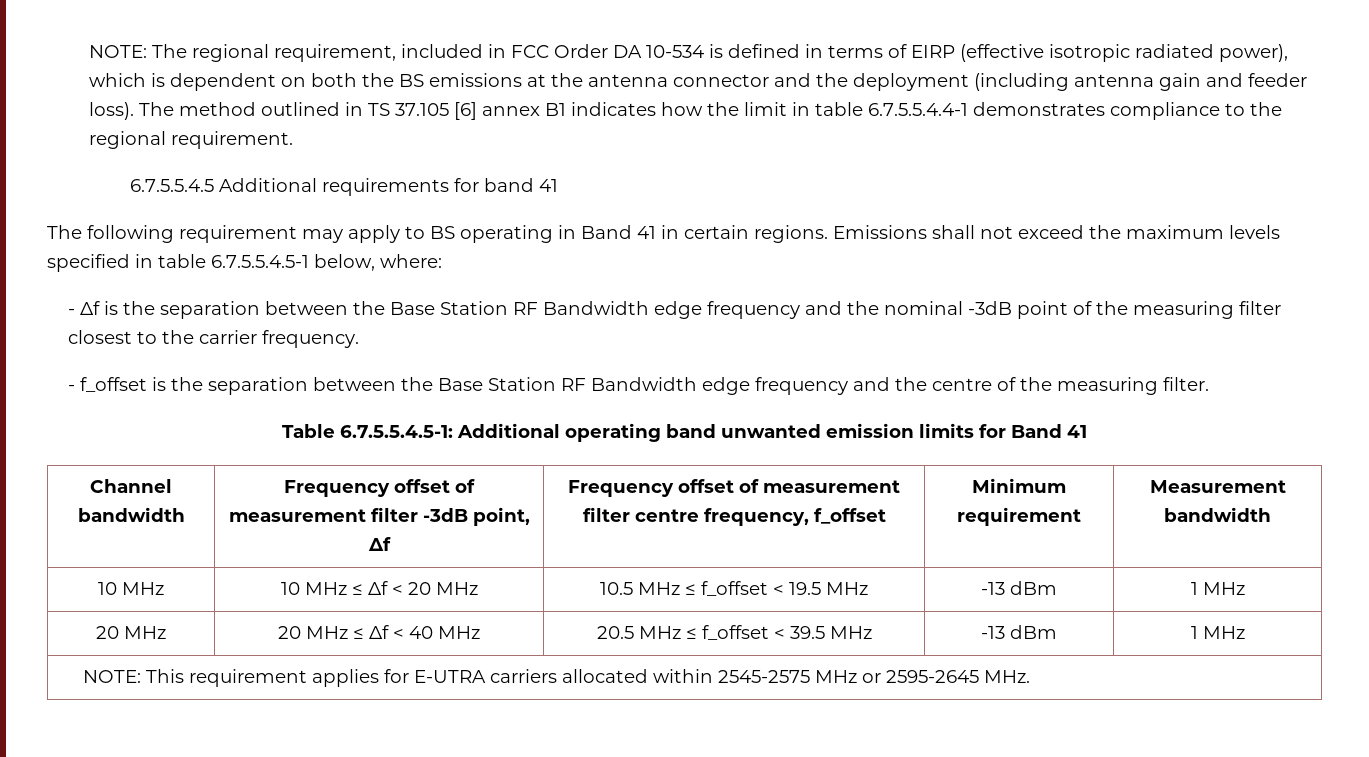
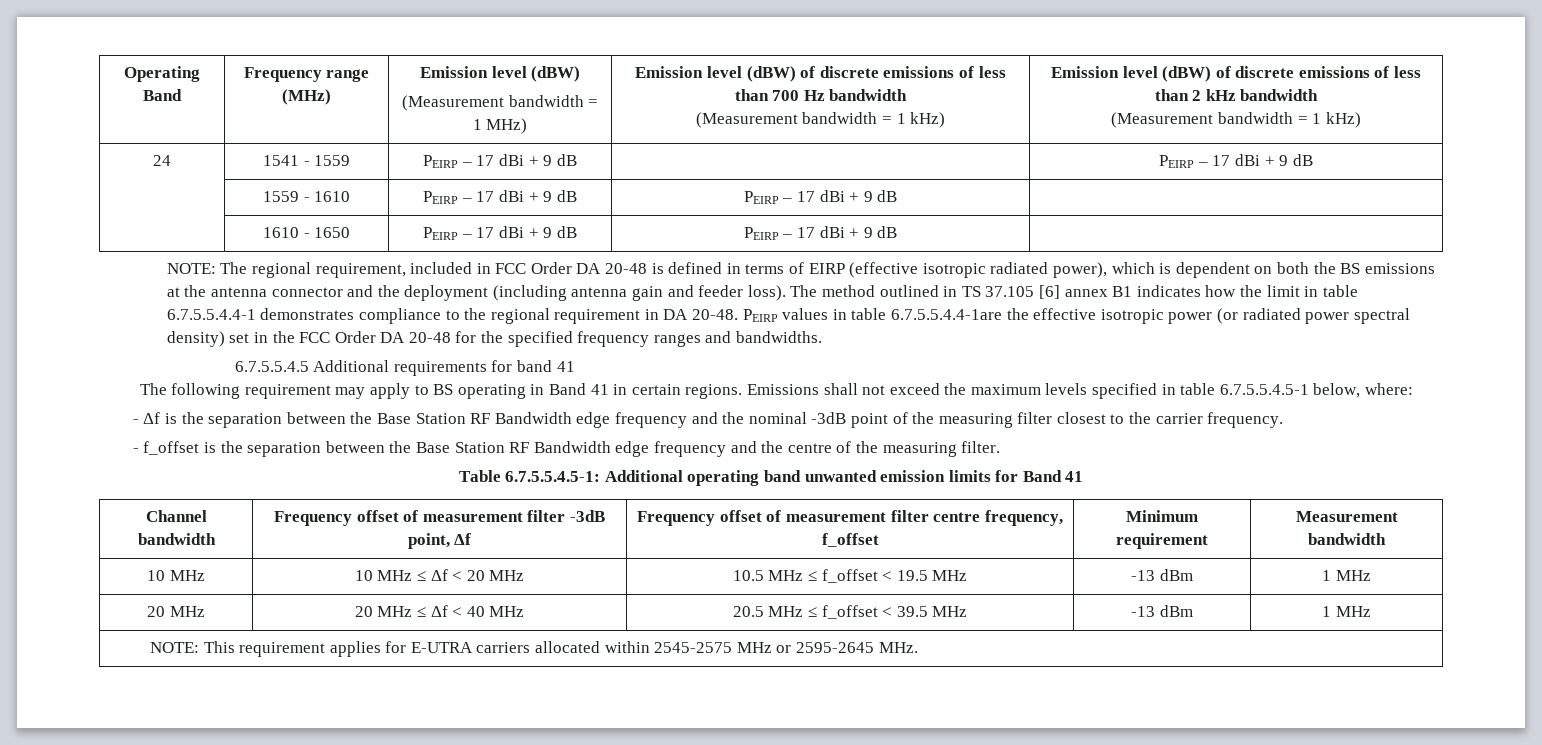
+ Operating Band | Frequency range (MHz) | Emission level (dBW)
+ (Measurement bandwidth = 1 MHz) | Emission level (dBW) of discrete emissions of less than 700 Hz bandwidth
+ (Measurement bandwidth = 1 kHz) | Emission level (dBW) of discrete emissions of less than 2 kHz bandwidth
+ (Measurement bandwidth = 1 kHz)
+ 24 | 1541 - 1559 | PEIRP – 17 dBi + 9 dB | | PEIRP – 17 dBi + 9 dB
+ | 1559 - 1610 | PEIRP – 17 dBi + 9 dB | PEIRP – 17 dBi + 9 dB |
+ | 1610 - 1650 | PEIRP – 17 dBi + 9 dB | PEIRP – 17 dBi + 9 dB |
- NOTE: The regional requirement, included in FCC Order DA 10-534 is defined in terms of EIRP (effective isotropic radiated power), which is dependent on both the BS emissions at the antenna connector and the deployment (including antenna gain and feeder loss).
+ NOTE: The regional requirement, included in FCC Order DA 20-48 is defined in terms of EIRP (effective isotropic radiated power), which is dependent on both the BS emissions at the antenna connector and the deployment (including antenna gain and feeder loss).
- The method outlined in TS 37.105 [6] annex B1 indicates how the limit in table 6.7.5.5.4.4-1 demonstrates compliance to the regional requirement.
+ The method outlined in TS 37.105 [6] annex B1 indicates how the limit in table 6.7.5.5.4.4-1 demonstrates compliance to the regional requirement in DA 20-48. PEIRP values in table 6.7.5.5.4.4-1are the effective isotropic power (or radiated power spectral density) set in the FCC Order DA 20-48 for the specified frequency ranges and bandwidths.

